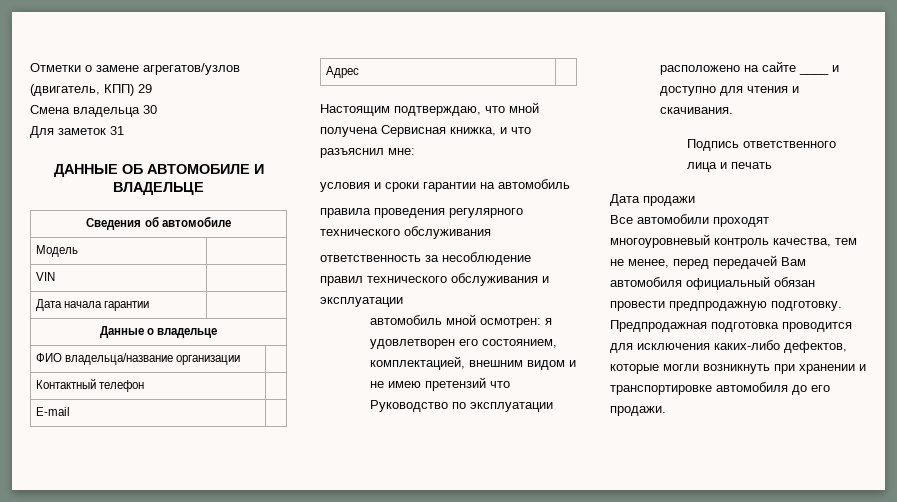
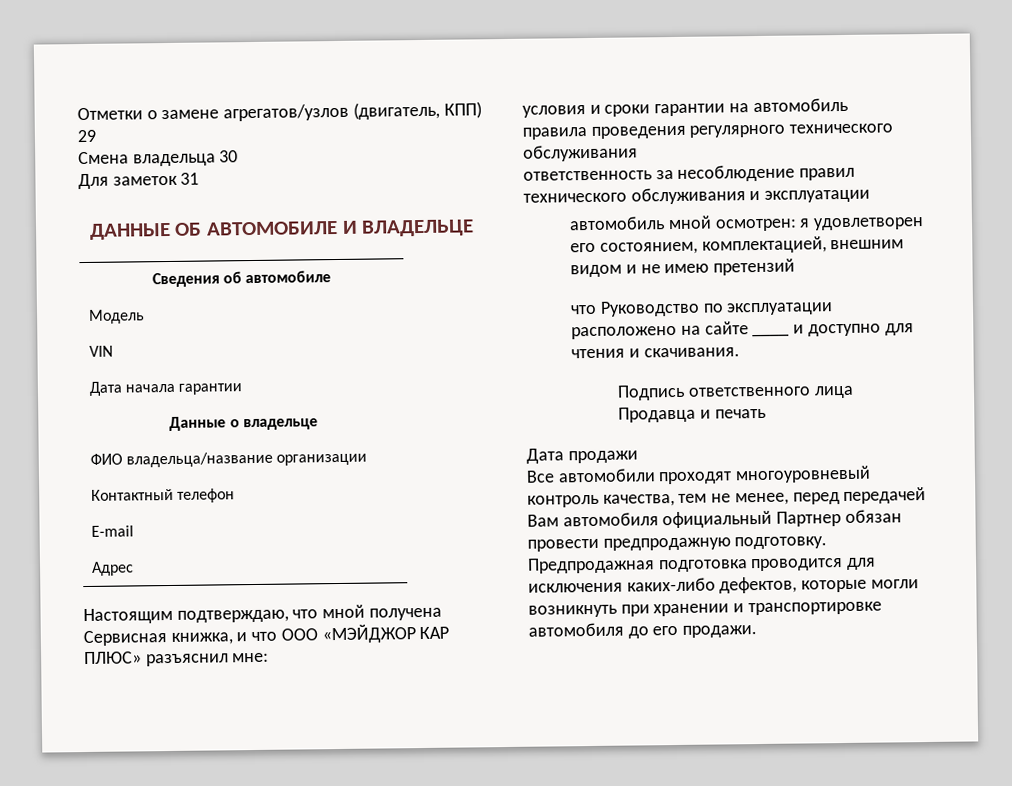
- Настоящим подтверждаю, что мной получена Сервисная книжка, и что разъяснил мне:
+ Настоящим подтверждаю, что мной получена Сервисная книжка, и что ООО «МЭЙДЖОР КАР ПЛЮС» разъяснил мне:
- автомобиль мной осмотрен: я удовлетворен его состоянием, комплектацией, внешним видом и не имею претензий что Руководство по эксплуатации расположено на сайте ____ и доступно для чтения и скачивания.
+ автомобиль мной осмотрен: я удовлетворен его состоянием, комплектацией, внешним видом и не имею претензий
+ что Руководство по эксплуатации расположено на сайте ____ и доступно для чтения и скачивания.
- Подпись ответственного лица и печать
+ Подпись ответственного лица Продавца и печать
- Все автомобили проходят многоуровневый контроль качества, тем не менее, перед передачей Вам автомобиля официальный обязан провести предпродажную подготовку.
+ Все автомобили проходят многоуровневый контроль качества, тем не менее, перед передачей Вам автомобиля официальный Партнер обязан провести предпродажную подготовку.

